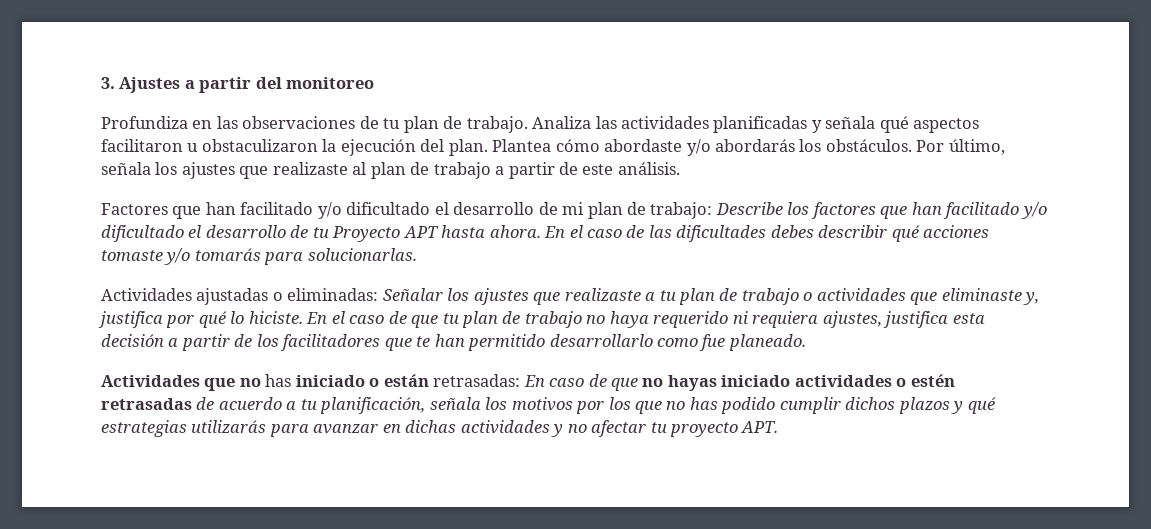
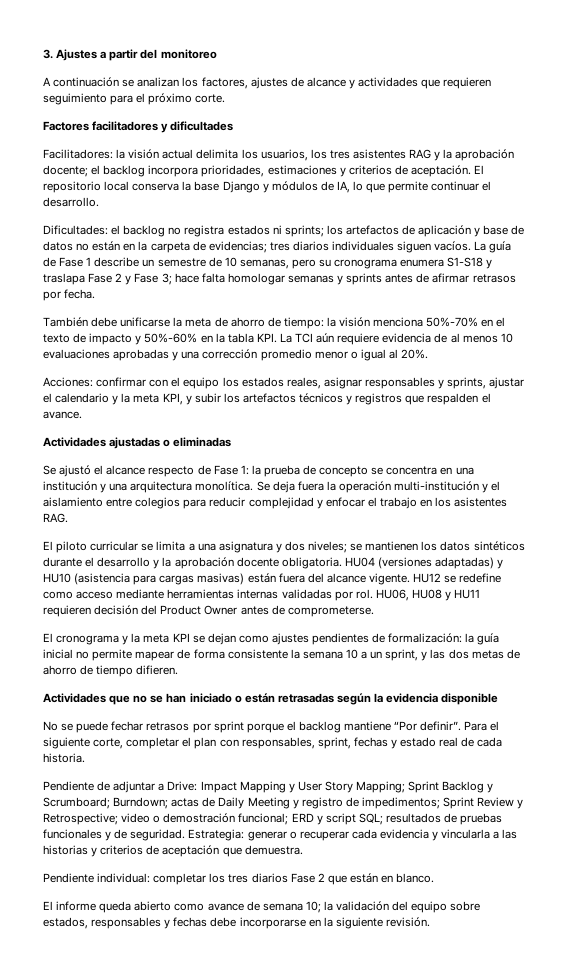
- Profundiza en las observaciones de tu plan de trabajo. Analiza las actividades planificadas y señala qué aspectos facilitaron u obstaculizaron la ejecución del plan. Plantea cómo abordaste y/o abordarás los obstáculos. Por último, señala los ajustes que realizaste al plan de trabajo a partir de este análisis.
- Factores que han facilitado y/o dificultado el desarrollo de mi plan de trabajo: Describe los factores que han facilitado y/o dificultado el desarrollo de tu Proyecto APT hasta ahora. En el caso de las dificultades debes describir qué acciones tomaste y/o tomarás para solucionarlas.
- Actividades ajustadas o eliminadas: Señalar los ajustes que realizaste a tu plan de trabajo o actividades que eliminaste y, justifica por qué lo hiciste. En el caso de que tu plan de trabajo no haya requerido ni requiera ajustes, justifica esta decisión a partir de los facilitadores que te han permitido desarrollarlo como fue planeado.
+ A continuación se analizan los factores, ajustes de alcance y actividades que requieren seguimiento para el próximo corte.
+ Factores facilitadores y dificultades
+ Facilitadores: la visión actual delimita los usuarios, los tres asistentes RAG y la aprobación docente; el backlog incorpora prioridades, estimaciones y criterios de aceptación. El repositorio local conserva la base Django y módulos de IA, lo que permite continuar el desarrollo.
+ Dificultades: el backlog no registra estados ni sprints; los artefactos de aplicación y base de datos no están en la carpeta de evidencias; tres diarios individuales siguen vacíos. La guía de Fase 1 describe un semestre de 10 semanas, pero su cronograma enumera S1-S18 y traslapa Fase 2 y Fase 3; hace falta homologar semanas y sprints antes de afirmar retrasos por fecha.
+ También debe unificarse la meta de ahorro de tiempo: la visión menciona 50%-70% en el texto de impacto y 50%-60% en la tabla KPI. La TCI aún requiere evidencia de al menos 10 evaluaciones aprobadas y una corrección promedio menor o igual al 20%.
+ Acciones: confirmar con el equipo los estados reales, asignar responsables y sprints, ajustar el calendario y la meta KPI, y subir los artefactos técnicos y registros que respalden el avance.
+ Actividades ajustadas o eliminadas
+ Se ajustó el alcance respecto de Fase 1: la prueba de concepto se concentra en una institución y una arquitectura monolítica. Se deja fuera la operación multi-institución y el aislamiento entre colegios para reducir complejidad y enfocar el trabajo en los asistentes RAG.
+ El piloto curricular se limita a una asignatura y dos niveles; se mantienen los datos sintéticos durante el desarrollo y la aprobación docente obligatoria. HU04 (versiones adaptadas) y HU10 (asistencia para cargas masivas) están fuera del alcance vigente. HU12 se redefine como acceso mediante herramientas internas validadas por rol. HU06, HU08 y HU11 requieren decisión del Product Owner antes de comprometerse.
+ El cronograma y la meta KPI se dejan como ajustes pendientes de formalización: la guía inicial no permite mapear de forma consistente la semana 10 a un sprint, y las dos metas de ahorro de tiempo difieren.
- Actividades que no has iniciado o están retrasadas: En caso de que no hayas iniciado actividades o estén retrasadas de acuerdo a tu planificación, señala los motivos por los que no has podido cumplir dichos plazos y qué estrategias utilizarás para avanzar en dichas actividades y no afectar tu proyecto APT.
+ Actividades que no se han iniciado o están retrasadas según la evidencia disponible
+ No se puede fechar retrasos por sprint porque el backlog mantiene “Por definir”. Para el siguiente corte, completar el plan con responsables, sprint, fechas y estado real de cada historia.
+ Pendiente de adjuntar a Drive: Impact Mapping y User Story Mapping; Sprint Backlog y Scrumboard; Burndown; actas de Daily Meeting y registro de impedimentos; Sprint Review y Retrospective; video o demostración funcional; ERD y script SQL; resultados de pruebas funcionales y de seguridad. Estrategia: generar o recuperar cada evidencia y vincularla a las historias y criterios de aceptación que demuestra.
+ Pendiente individual: completar los tres diarios Fase 2 que están en blanco.
+ El informe queda abierto como avance de semana 10; la validación del equipo sobre estados, responsables y fechas debe incorporarse en la siguiente revisión.

